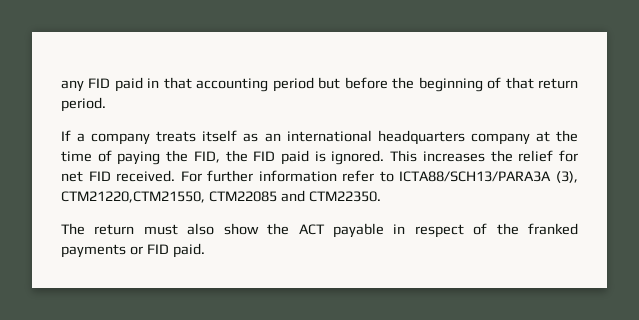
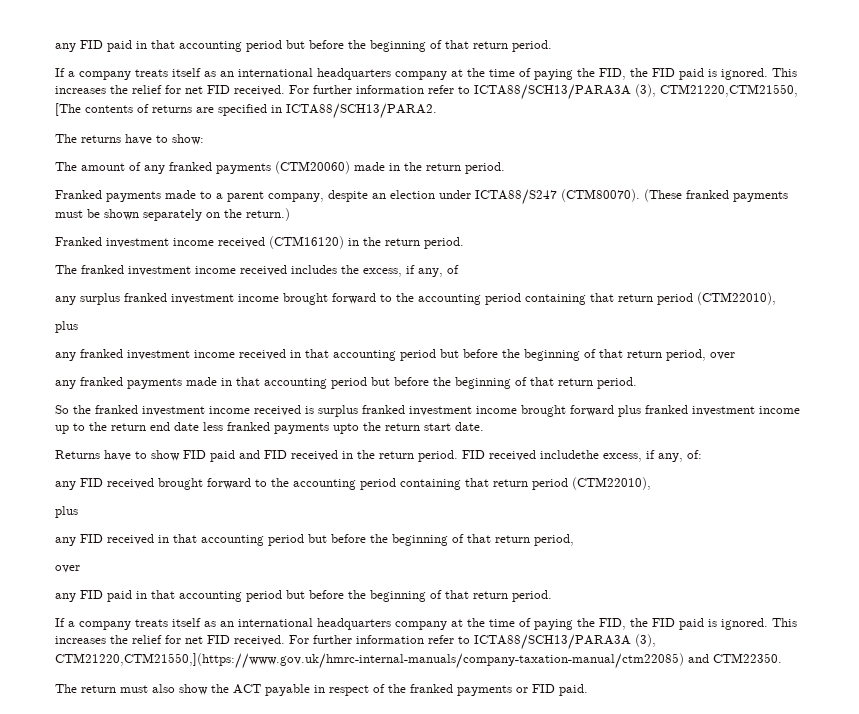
- For further information refer to ICTA88/SCH13/PARA3A (3), CTM21220,CTM21550, CTM22085 and CTM22350.
+ For further information refer to ICTA88/SCH13/PARA3A (3), CTM21220,CTM21550, [The contents of returns are specified in ICTA88/SCH13/PARA2.
+ The returns have to show:
+ The amount of any franked payments (CTM20060) made in the return period.
+ Franked payments made to a parent company, despite an election under ICTA88/S247 (CTM80070). (These franked payments must be shown separately on the return.)
+ Franked investment income received (CTM16120) in the return period.
+ The franked investment income received includes the excess, if any, of
+ any surplus franked investment income brought forward to the accounting period containing that return period (CTM22010),
+ plus
+ any franked investment income received in that accounting period but before the beginning of that return period, over
+ any franked payments made in that accounting period but before the beginning of that return period.
+ So the franked investment income received is surplus franked investment income brought forward plus franked investment income up to the return end date less franked payments upto the return start date.
+ Returns have to show FID paid and FID received in the return period. FID received includethe excess, if any, of:
+ any FID received brought forward to the accounting period containing that return period (CTM22010),
+ plus
+ any FID received in that accounting period but before the beginning of that return period,
+ over
+ any FID paid in that accounting period but before the beginning of that return period.
+ If a company treats itself as an international headquarters company at the time of paying the FID, the FID paid is ignored. This increases the relief for net FID received. For further information refer to ICTA88/SCH13/PARA3A (3), CTM21220,CTM21550,](https://www.gov.uk/hmrc-internal-manuals/company-taxation-manual/ctm22085) and CTM22350.

